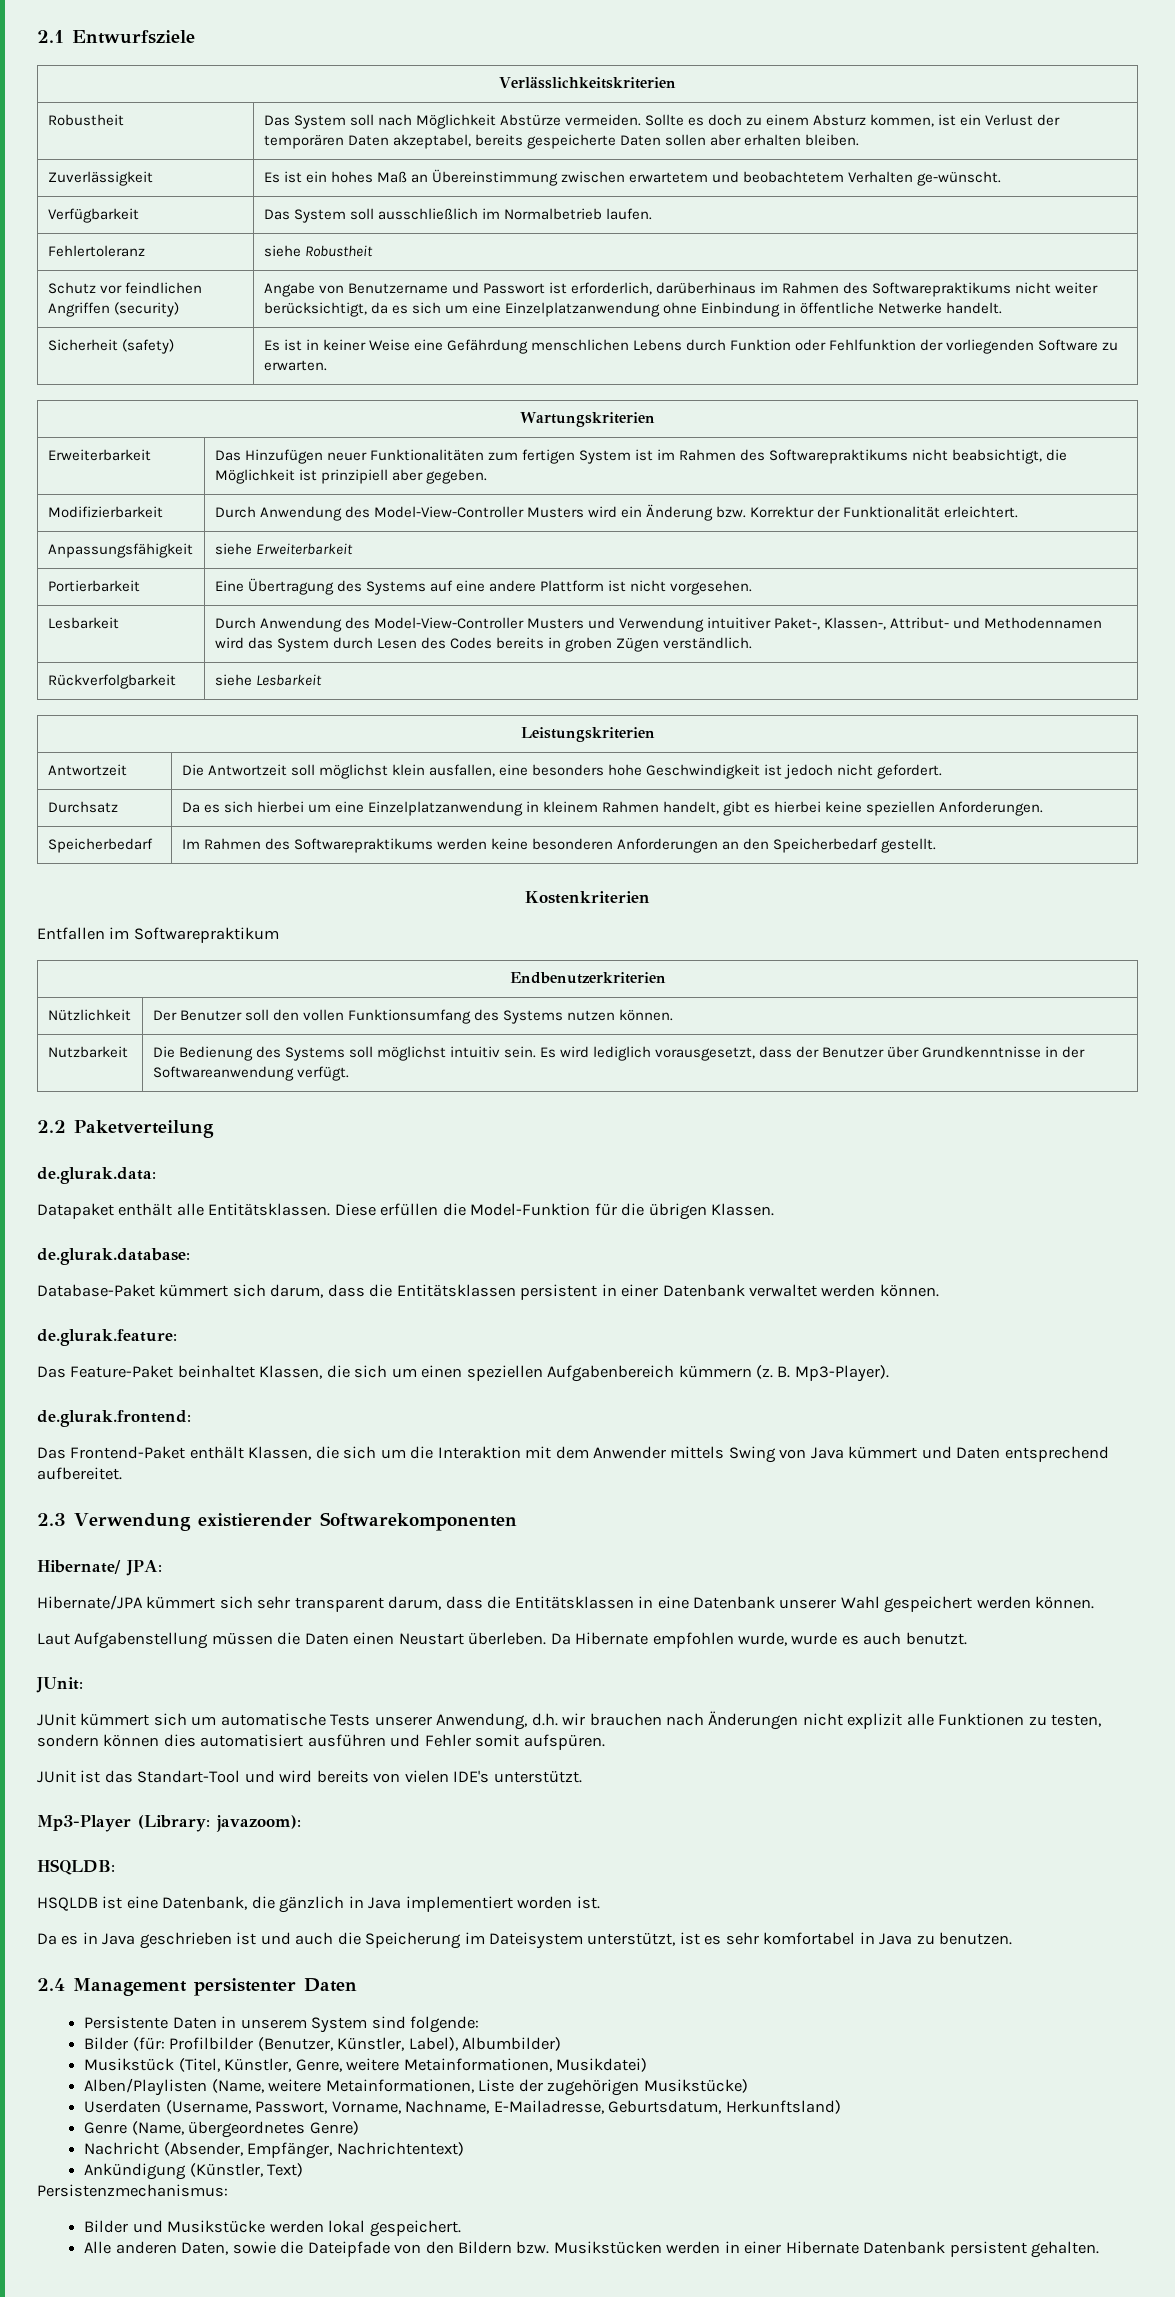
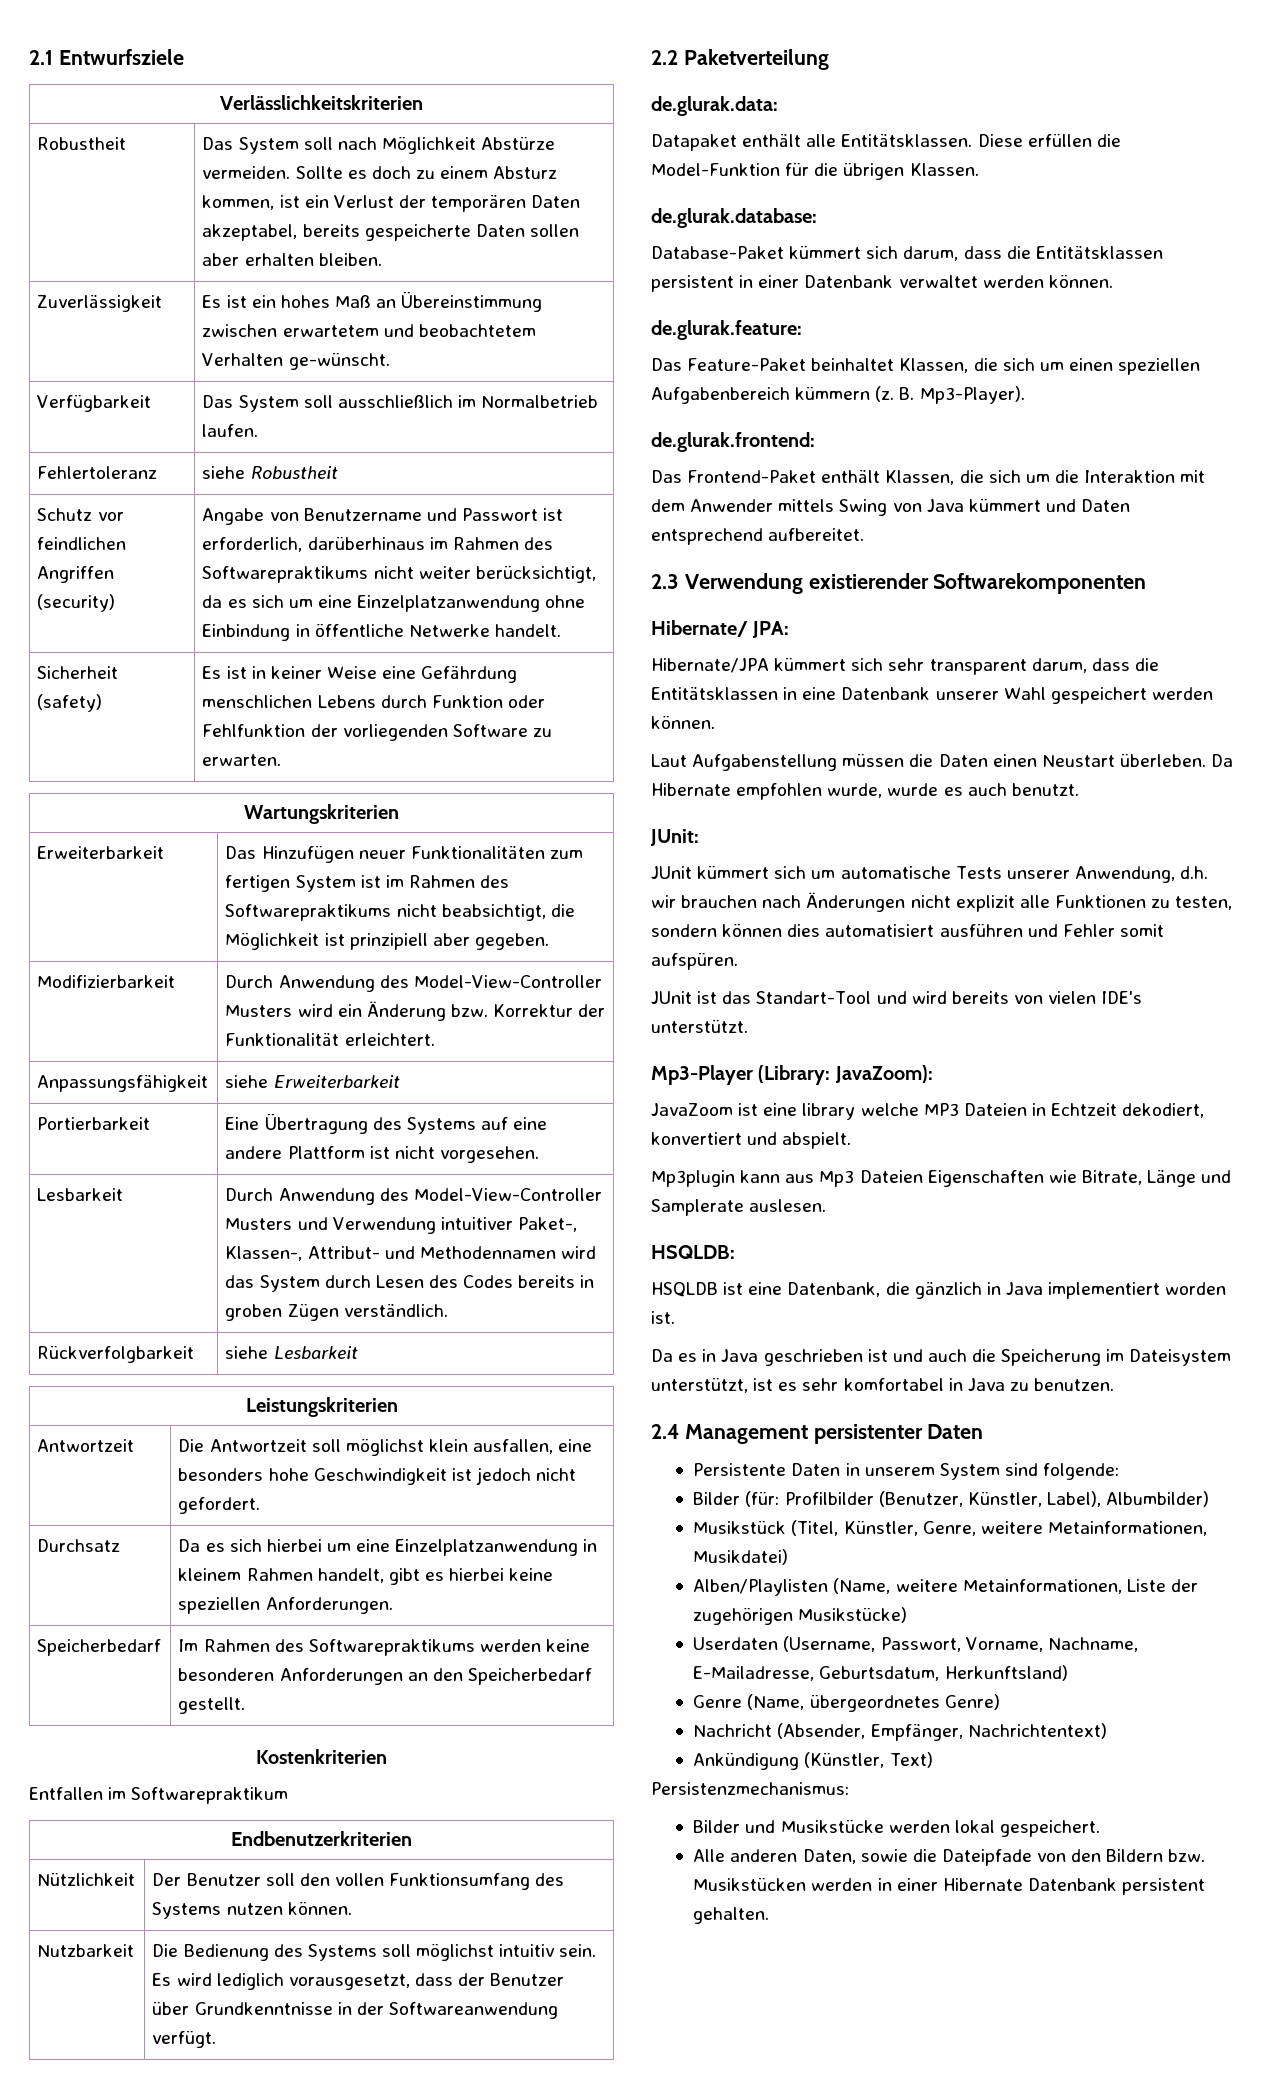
- Mp3-Player (Library: javazoom):
+ Mp3-Player (Library: JavaZoom):
+ JavaZoom ist eine library welche MP3 Dateien in Echtzeit dekodiert, konvertiert und abspielt.
+ Mp3plugin kann aus Mp3 Dateien Eigenschaften wie Bitrate, Länge und Samplerate auslesen.

